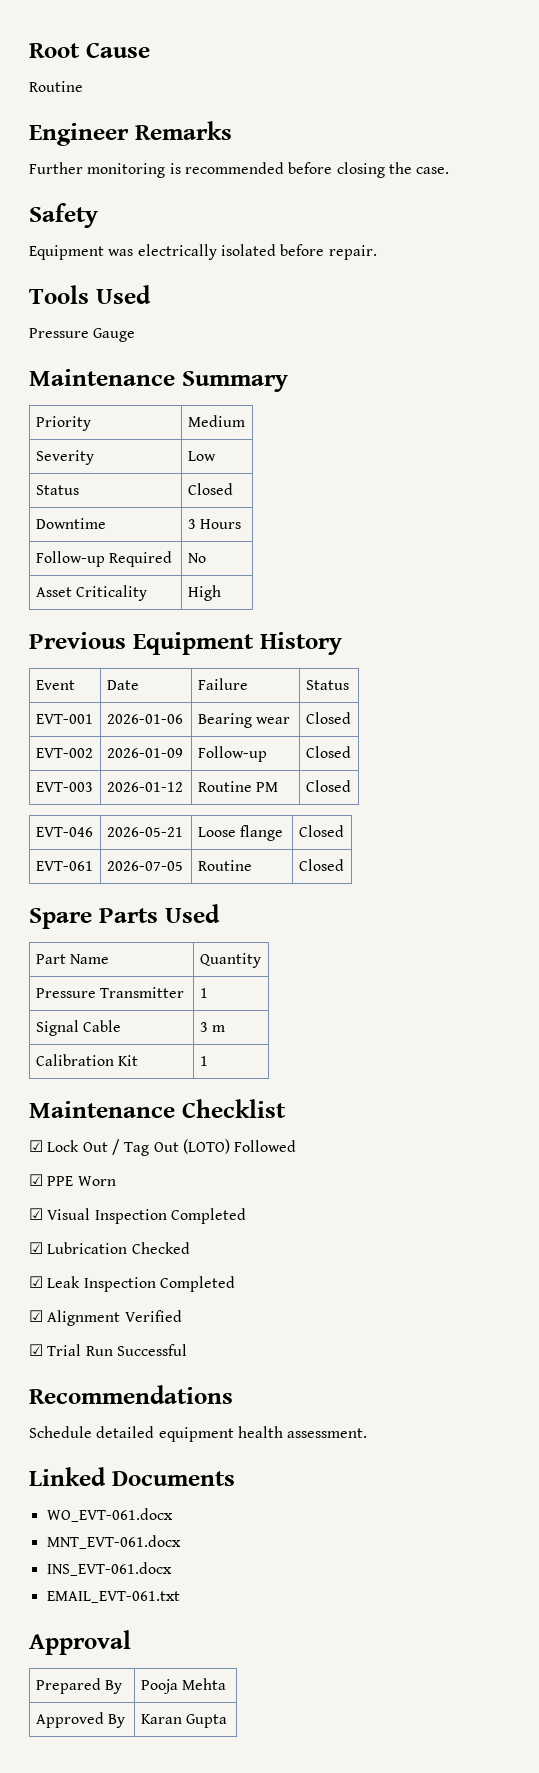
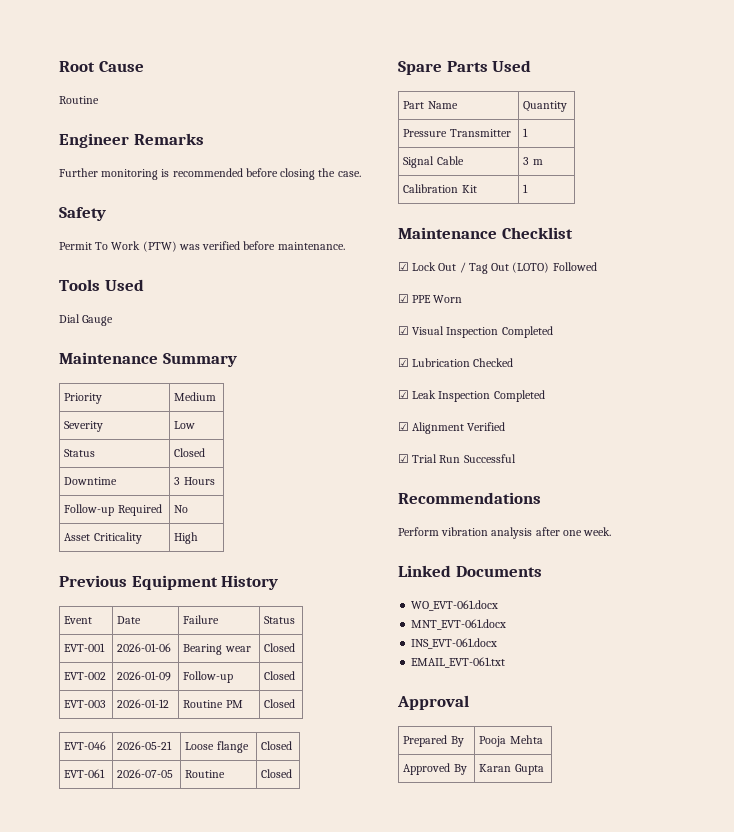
- Equipment was electrically isolated before repair.
+ Permit To Work (PTW) was verified before maintenance.
- Pressure Gauge
+ Dial Gauge
- Schedule detailed equipment health assessment.
+ Perform vibration analysis after one week.

